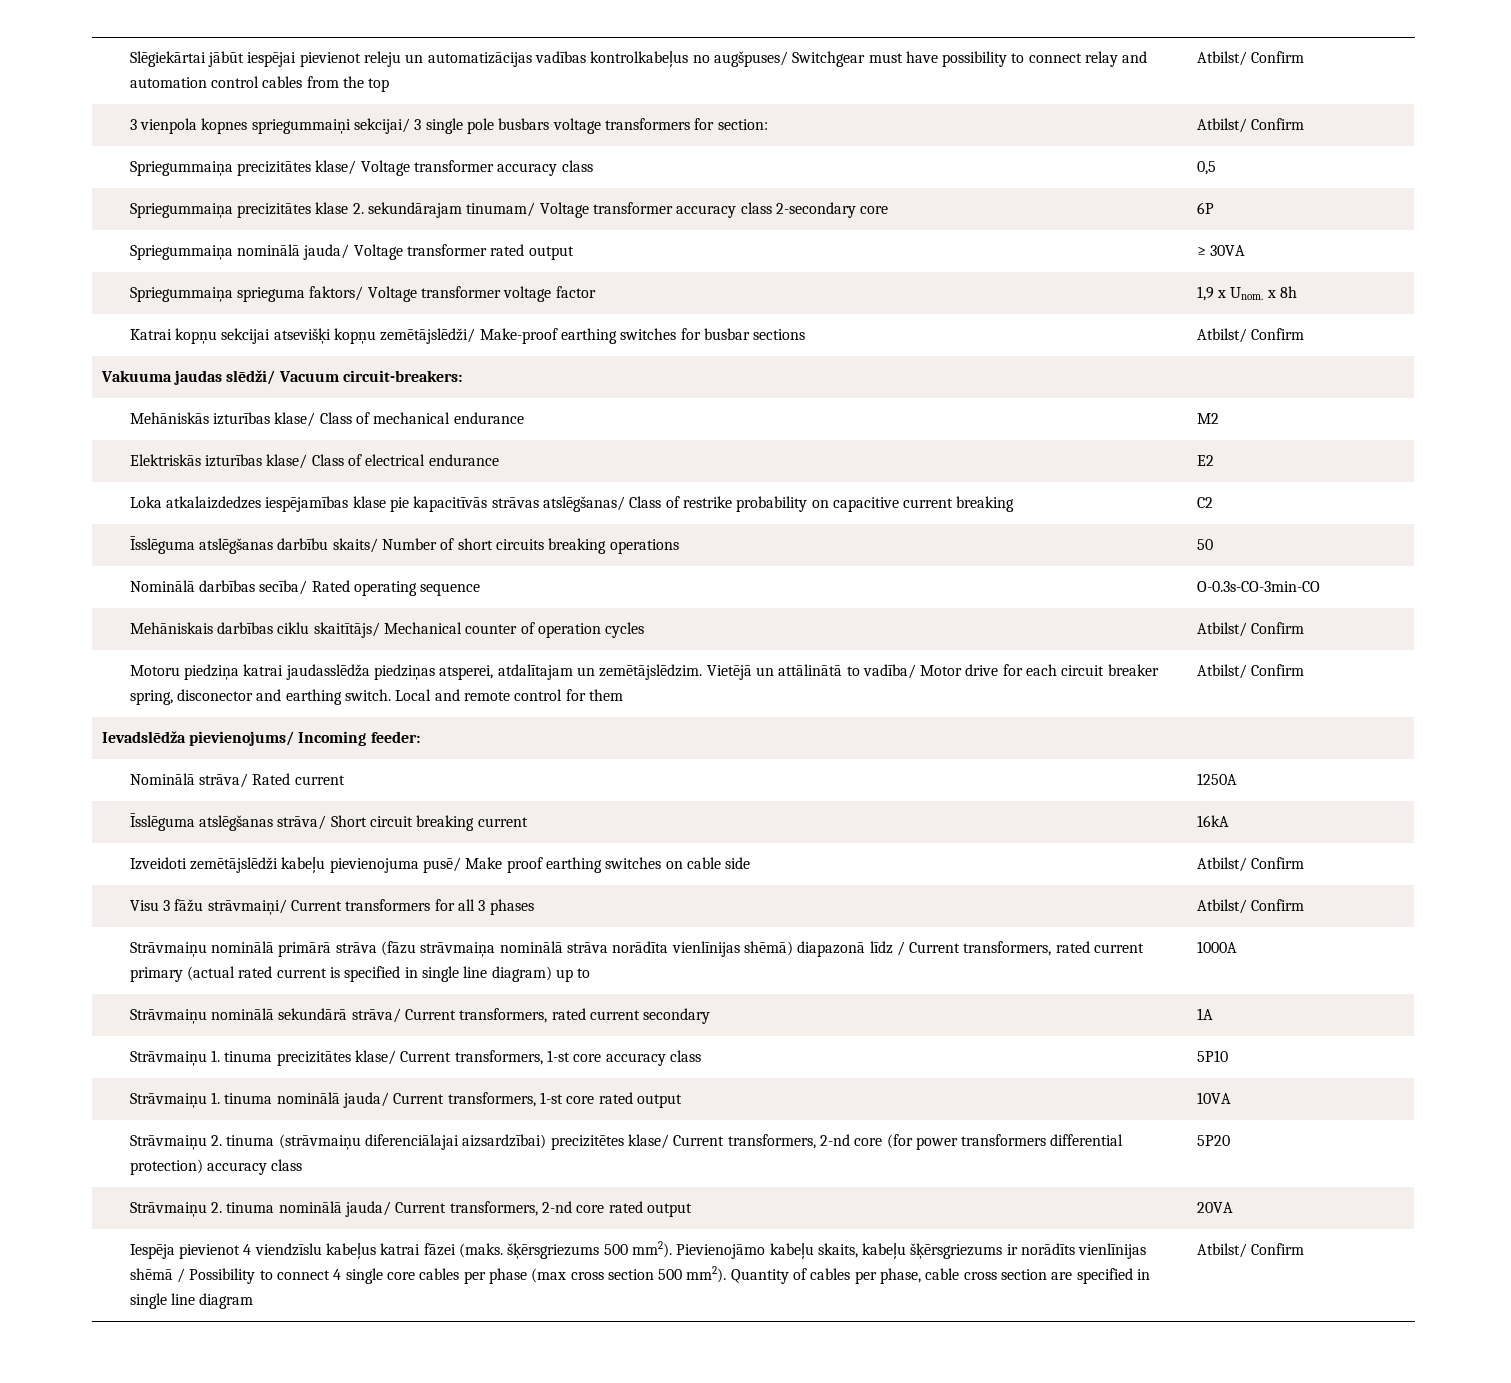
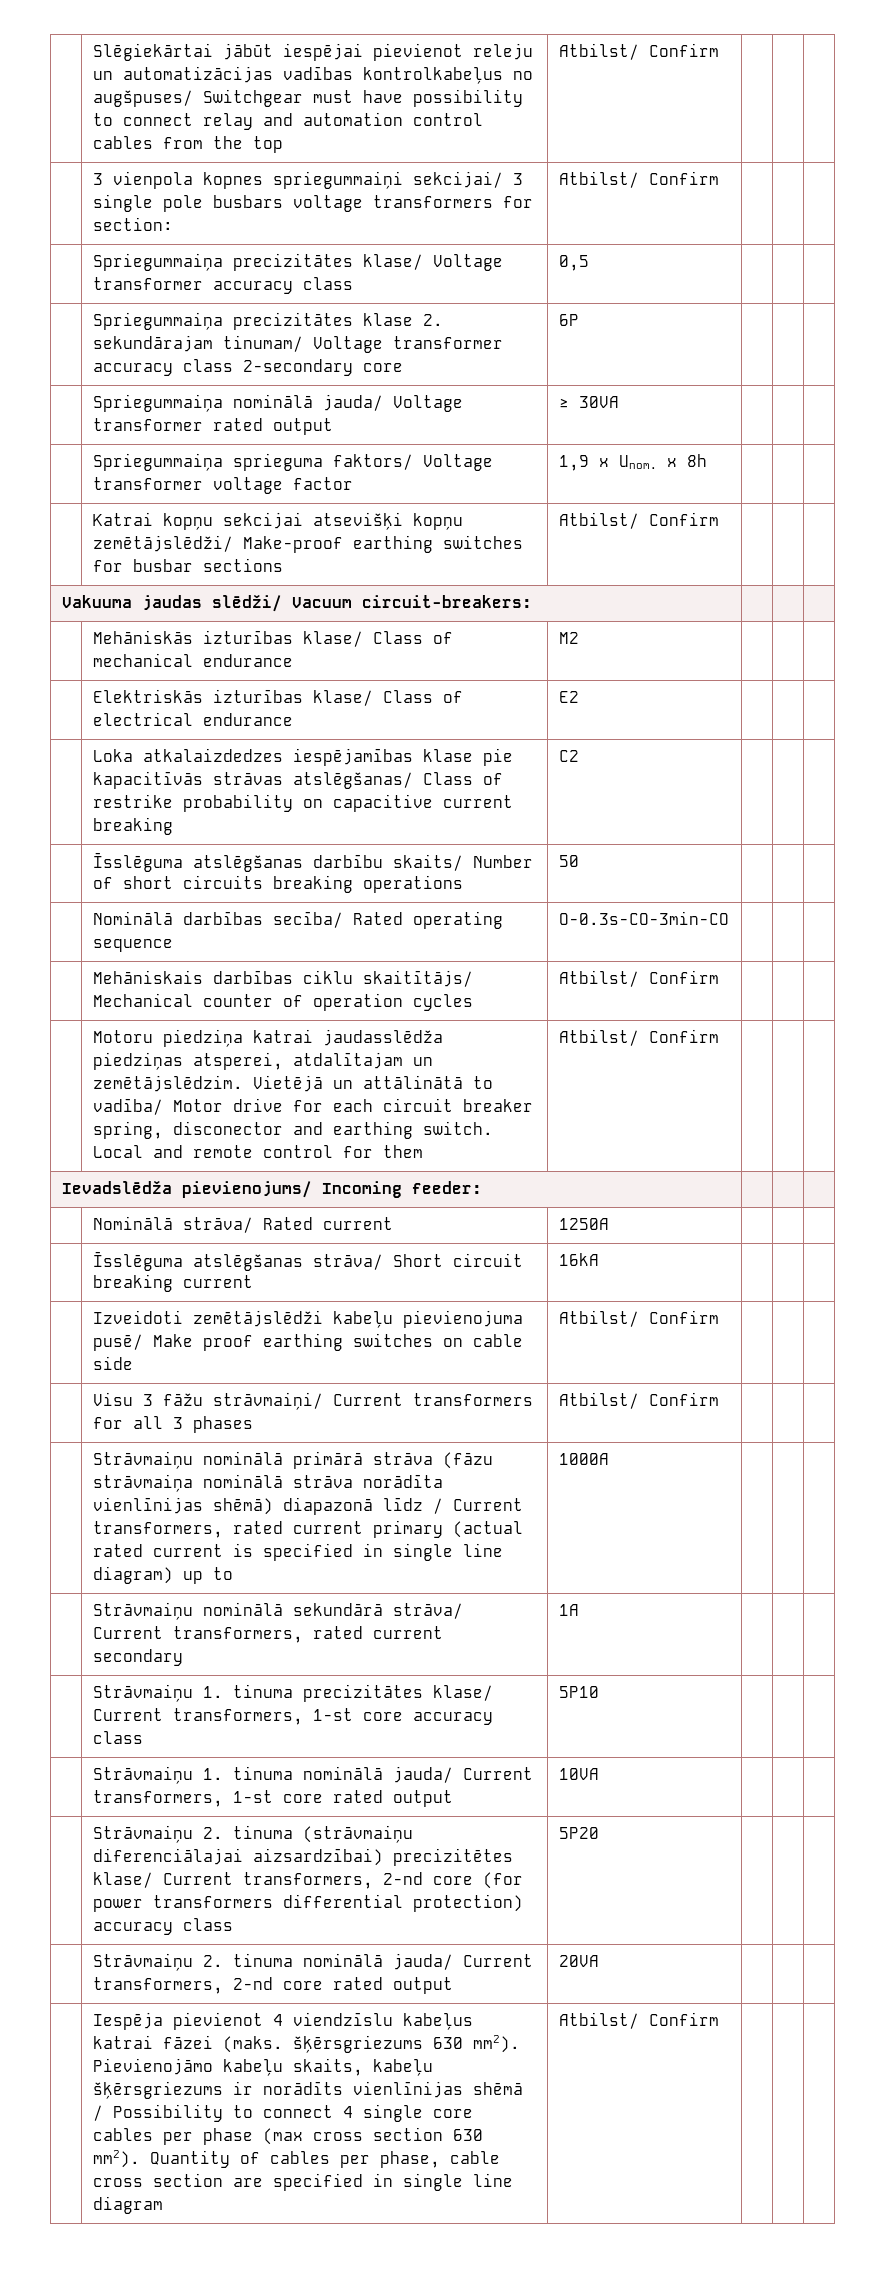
- Iespēja pievienot 4 viendzīslu kabeļus katrai fāzei (maks. šķērsgriezums 500 mm2).
+ Iespēja pievienot 4 viendzīslu kabeļus katrai fāzei (maks. šķērsgriezums 630 mm2).
- Pievienojāmo kabeļu skaits, kabeļu šķērsgriezums ir norādīts vienlīnijas shēmā / Possibility to connect 4 single core cables per phase (max cross section 500 mm2).
+ Pievienojāmo kabeļu skaits, kabeļu šķērsgriezums ir norādīts vienlīnijas shēmā / Possibility to connect 4 single core cables per phase (max cross section 630 mm2).

